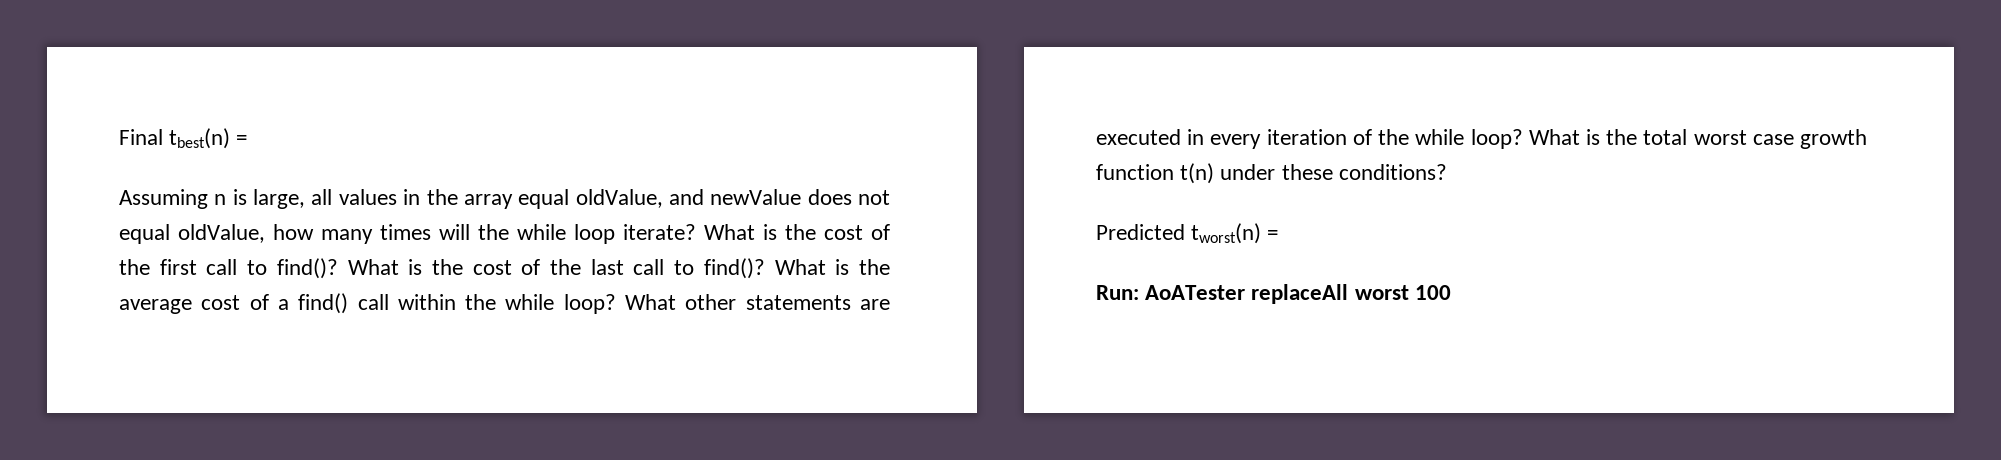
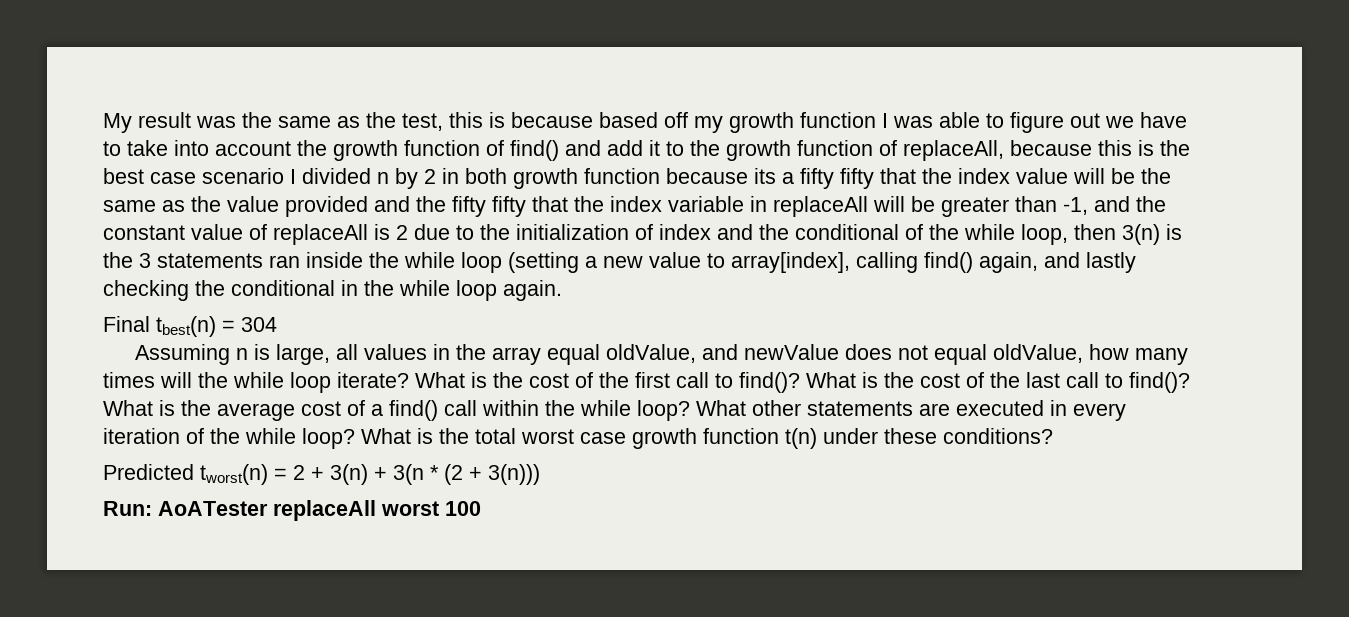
+ My result was the same as the test, this is because based off my growth function I was able to figure out we have to take into account the growth function of find() and add it to the growth function of replaceAll, because this is the best case scenario I divided n by 2 in both growth function because its a fifty fifty that the index value will be the same as the value provided and the fifty fifty that the index variable in replaceAll will be greater than -1, and the constant value of replaceAll is 2 due to the initialization of index and the conditional of the while loop, then 3(n) is the 3 statements ran inside the while loop (setting a new value to array[index], calling find() again, and lastly checking the conditional in the while loop again.
- Final tbest(n) =
+ Final tbest(n) = 304
- Predicted tworst(n) =
+ Predicted tworst(n) = 2 + 3(n) + 3(n * (2 + 3(n)))

